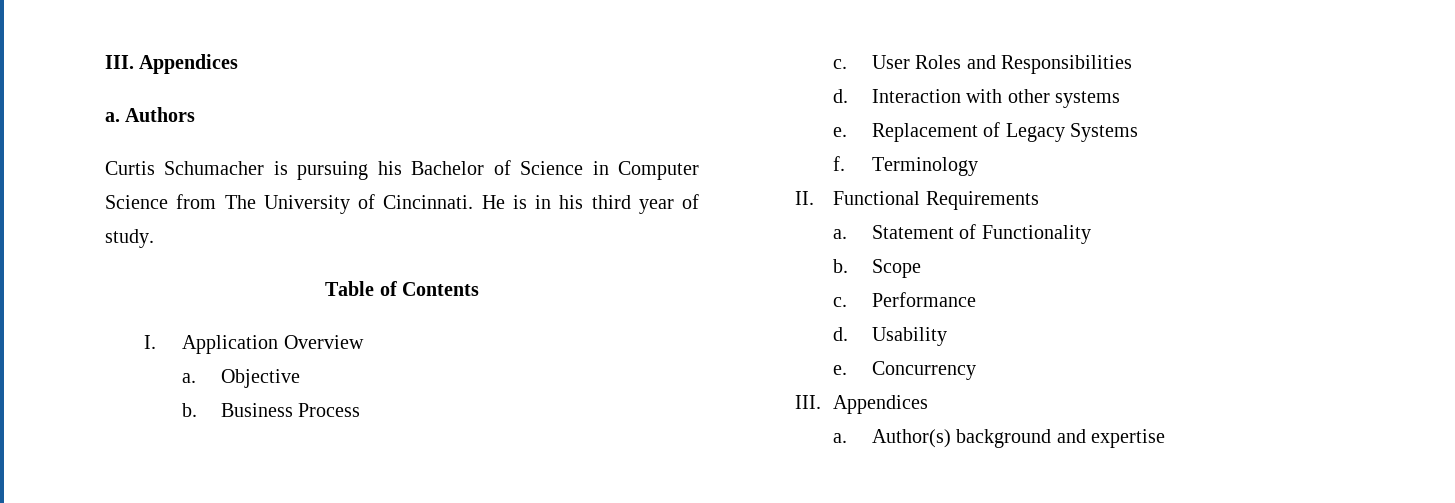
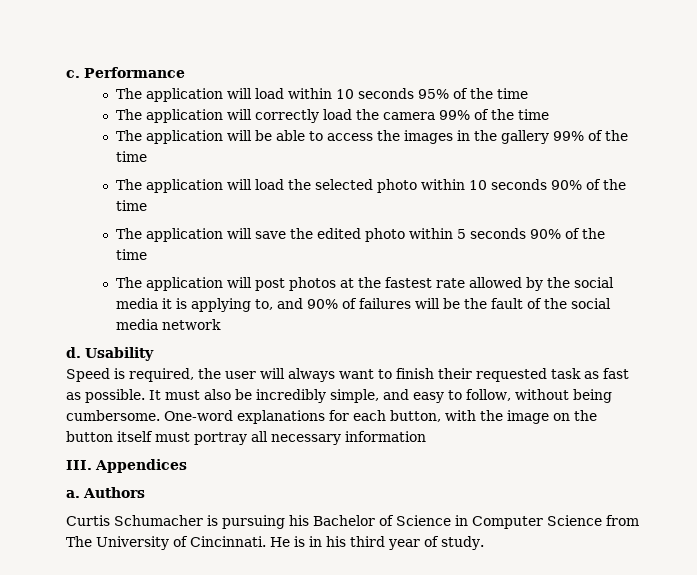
+ c. Performance
+ The application will load within 10 seconds 95% of the time
+ The application will correctly load the camera 99% of the time
+ The application will be able to access the images in the gallery 99% of the time
+ The application will load the selected photo within 10 seconds 90% of the time
+ The application will save the edited photo within 5 seconds 90% of the time
+ The application will post photos at the fastest rate allowed by the social media it is applying to, and 90% of failures will be the fault of the social media network
+ d. Usability
+ Speed is required, the user will always want to finish their requested task as fast as possible. It must also be incredibly simple, and easy to follow, without being cumbersome. One-word explanations for each button, with the image on the button itself must portray all necessary information
- Table of Contents
- I. Application Overview
- a. Objective
- b. Business Process
- c. User Roles and Responsibilities
- d. Interaction with other systems
- e. Replacement of Legacy Systems
- f. Terminology
- II. Functional Requirements
- a. Statement of Functionality
- b. Scope
- c. Performance
- d. Usability
- e. Concurrency
- III. Appendices
- a. Author(s) background and expertise

